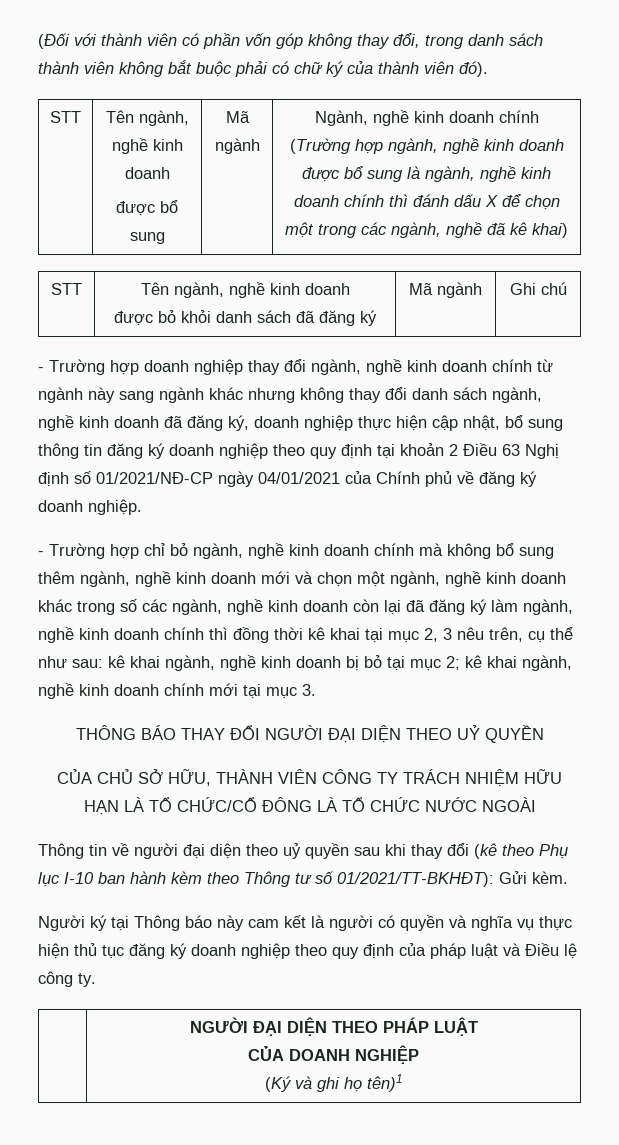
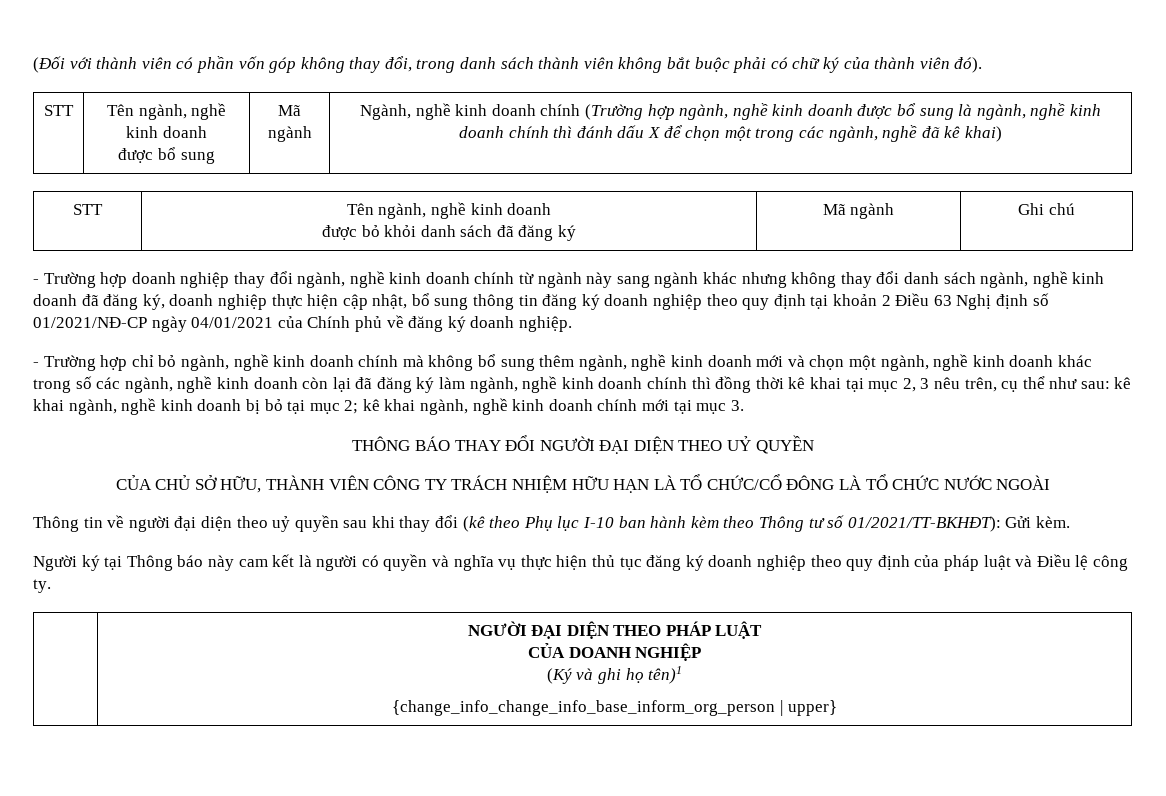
  | NGƯỜI ĐẠI DIỆN THEO PHÁP LUẬT
  CỦA DOANH NGHIỆP
  (Ký và ghi họ tên)1
+ {change_info_change_info_base_inform_org_person | upper}

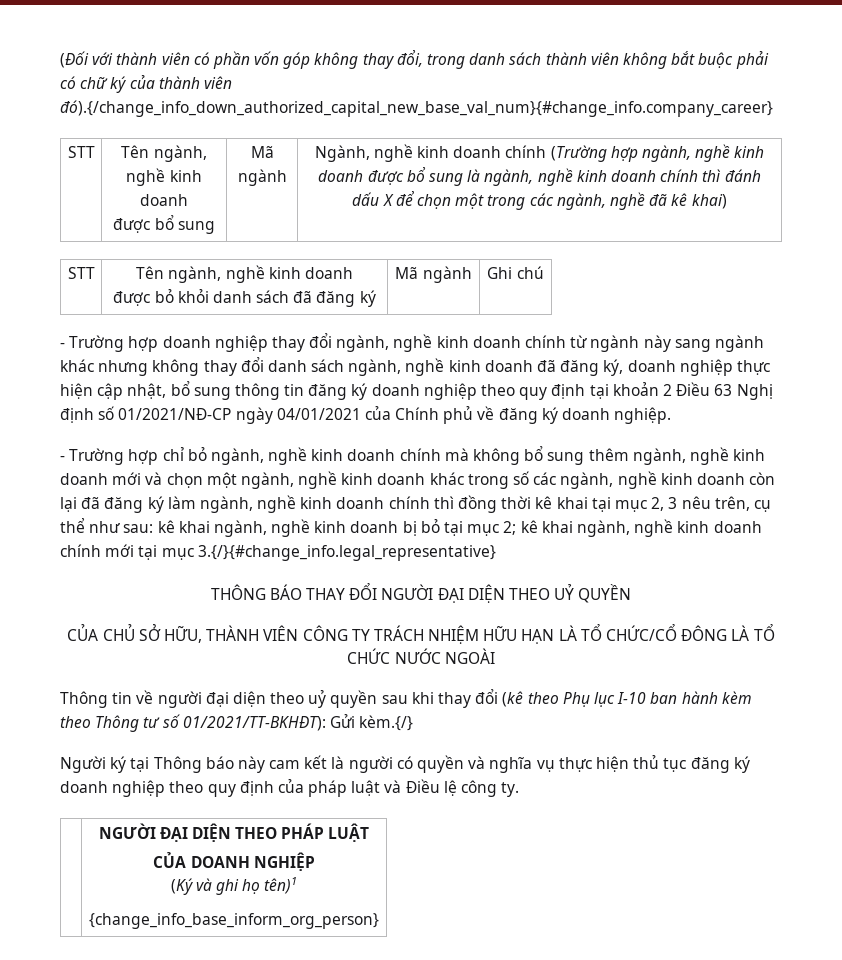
- (Đối với thành viên có phần vốn góp không thay đổi, trong danh sách thành viên không bắt buộc phải có chữ ký của thành viên đó).
+ (Đối với thành viên có phần vốn góp không thay đổi, trong danh sách thành viên không bắt buộc phải có chữ ký của thành viên đó).{/change_info_down_authorized_capital_new_base_val_num}{#change_info.company_career}
- kê khai ngành, nghề kinh doanh chính mới tại mục 3.
+ kê khai ngành, nghề kinh doanh chính mới tại mục 3.{/}{#change_info.legal_representative}
- Thông tin về người đại diện theo uỷ quyền sau khi thay đổi (kê theo Phụ lục I-10 ban hành kèm theo Thông tư số 01/2021/TT-BKHĐT): Gửi kèm.
+ Thông tin về người đại diện theo uỷ quyền sau khi thay đổi (kê theo Phụ lục I-10 ban hành kèm theo Thông tư số 01/2021/TT-BKHĐT): Gửi kèm.{/}
  | NGƯỜI ĐẠI DIỆN THEO PHÁP LUẬT
  CỦA DOANH NGHIỆP
  (Ký và ghi họ tên)1
- {change_info_change_info_base_inform_org_person | upper}
+ {change_info_base_inform_org_person}

